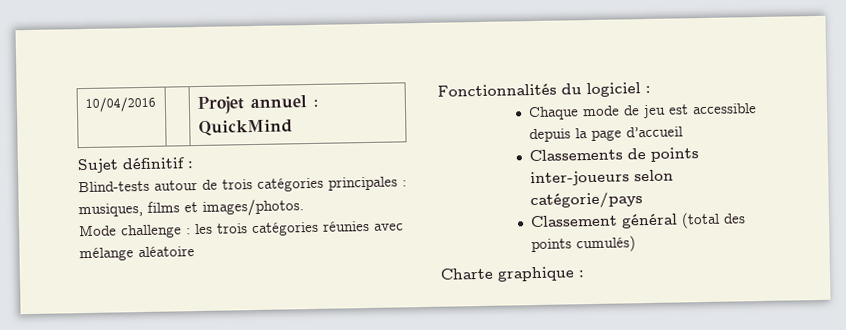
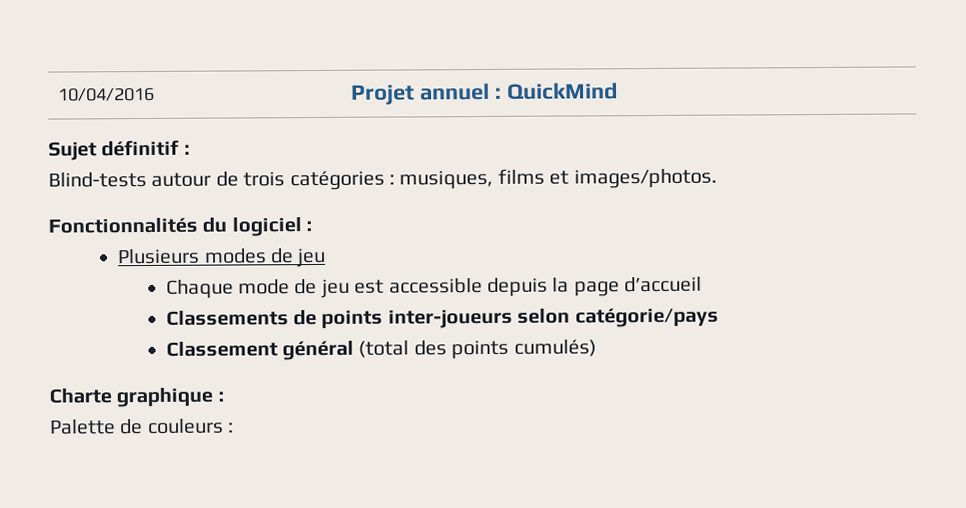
- Blind-tests autour de trois catégories principales : musiques, films et images/photos.
+ Blind-tests autour de trois catégories : musiques, films et images/photos.
- Mode challenge : les trois catégories réunies avec mélange aléatoire
+ Plusieurs modes de jeu
+ Palette de couleurs :

